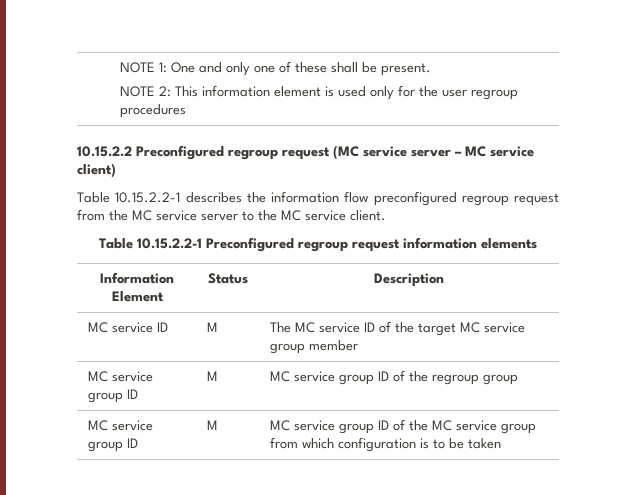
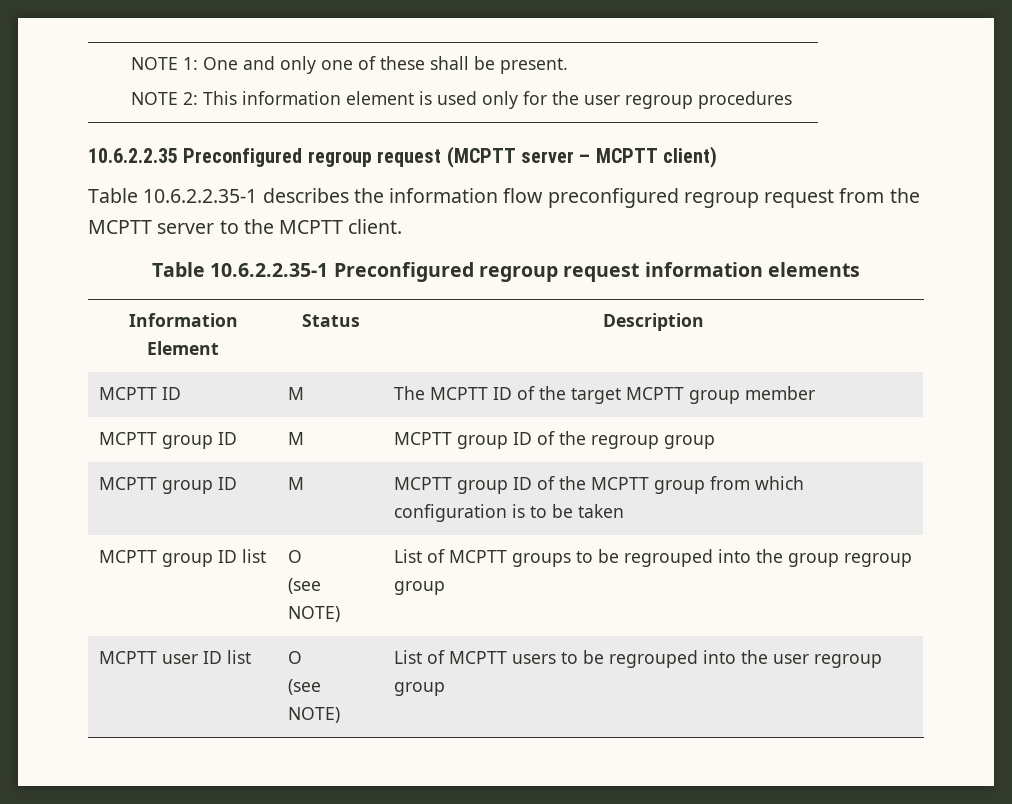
- 10.15.2.2 Preconfigured regroup request (MC service server – MC service client)
+ 10.6.2.2.35 Preconfigured regroup request (MCPTT server – MCPTT client)
- Table 10.15.2.2-1 describes the information flow preconfigured regroup request from the MC service server to the MC service client.
+ Table 10.6.2.2.35-1 describes the information flow preconfigured regroup request from the MCPTT server to the MCPTT client.
- Table 10.15.2.2-1 Preconfigured regroup request information elements
+ Table 10.6.2.2.35-1 Preconfigured regroup request information elements
- MC service ID | M | The MC service ID of the target MC service group member
+ MCPTT ID | M | The MCPTT ID of the target MCPTT group member
- MC service group ID | M | MC service group ID of the regroup group
+ MCPTT group ID | M | MCPTT group ID of the regroup group
- MC service group ID | M | MC service group ID of the MC service group from which configuration is to be taken
+ MCPTT group ID | M | MCPTT group ID of the MCPTT group from which configuration is to be taken
+ MCPTT group ID list | O
+ (see NOTE) | List of MCPTT groups to be regrouped into the group regroup group
+ MCPTT user ID list | O
+ (see NOTE) | List of MCPTT users to be regrouped into the user regroup group

